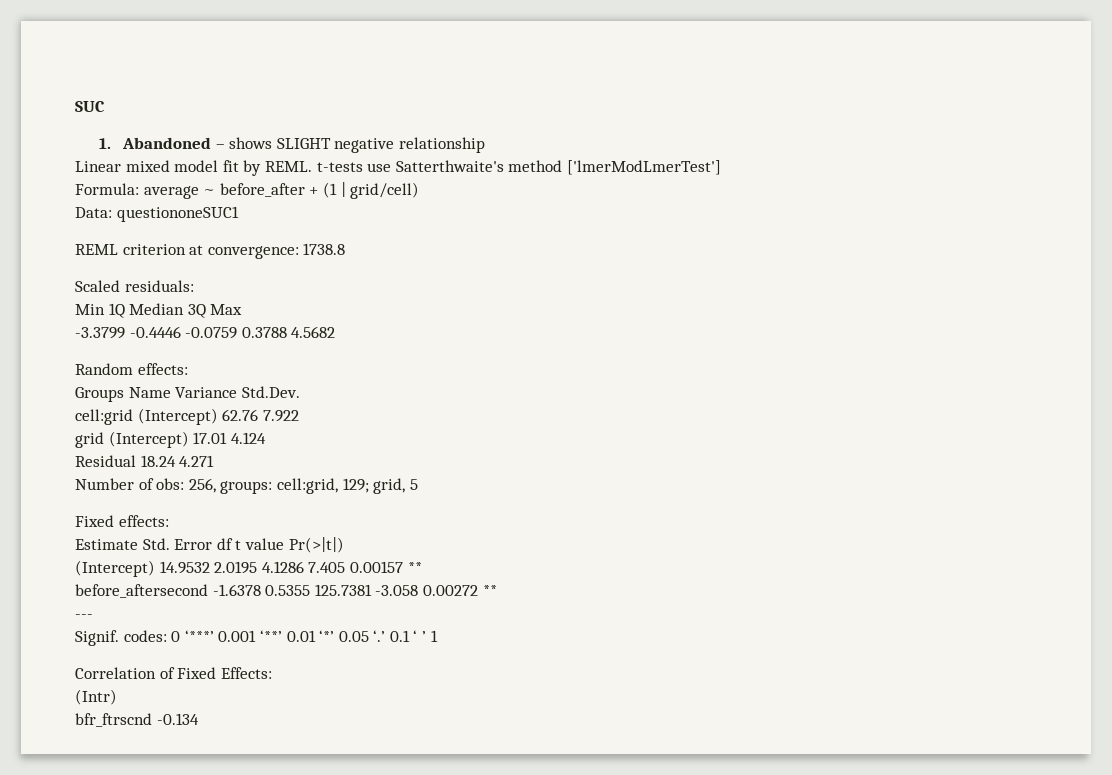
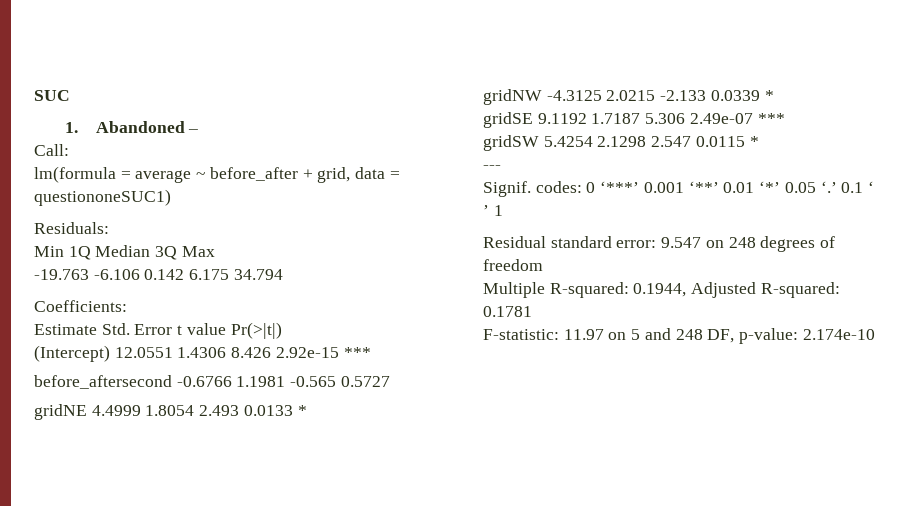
- 1. Abandoned – shows SLIGHT negative relationship
- Linear mixed model fit by REML. t-tests use Satterthwaite's method ['lmerModLmerTest']
- Formula: average ~ before_after + (1 | grid/cell)
- Data: questiononeSUC1
- REML criterion at convergence: 1738.8
- Scaled residuals:
+ 1. Abandoned –
+ Call:
+ lm(formula = average ~ before_after + grid, data = questiononeSUC1)
+ Residuals:
- -3.3799 -0.4446 -0.0759 0.3788 4.5682
- Random effects:
- Groups Name Variance Std.Dev.
- cell:grid (Intercept) 62.76 7.922
- grid (Intercept) 17.01 4.124
- Residual 18.24 4.271
- Number of obs: 256, groups: cell:grid, 129; grid, 5
- Fixed effects:
+ -19.763 -6.106 0.142 6.175 34.794
+ Coefficients:
- Estimate Std. Error df t value Pr(>|t|)
+ Estimate Std. Error t value Pr(>|t|)
- (Intercept) 14.9532 2.0195 4.1286 7.405 0.00157 **
- before_aftersecond -1.6378 0.5355 125.7381 -3.058 0.00272 **
+ (Intercept) 12.0551 1.4306 8.426 2.92e-15 ***
+ before_aftersecond -0.6766 1.1981 -0.565 0.5727
+ gridNE 4.4999 1.8054 2.493 0.0133 *
+ gridNW -4.3125 2.0215 -2.133 0.0339 *
+ gridSE 9.1192 1.7187 5.306 2.49e-07 ***
+ gridSW 5.4254 2.1298 2.547 0.0115 *
- Correlation of Fixed Effects:
- (Intr)
- bfr_ftrscnd -0.134
+ Residual standard error: 9.547 on 248 degrees of freedom
+ Multiple R-squared: 0.1944, Adjusted R-squared: 0.1781
+ F-statistic: 11.97 on 5 and 248 DF, p-value: 2.174e-10

